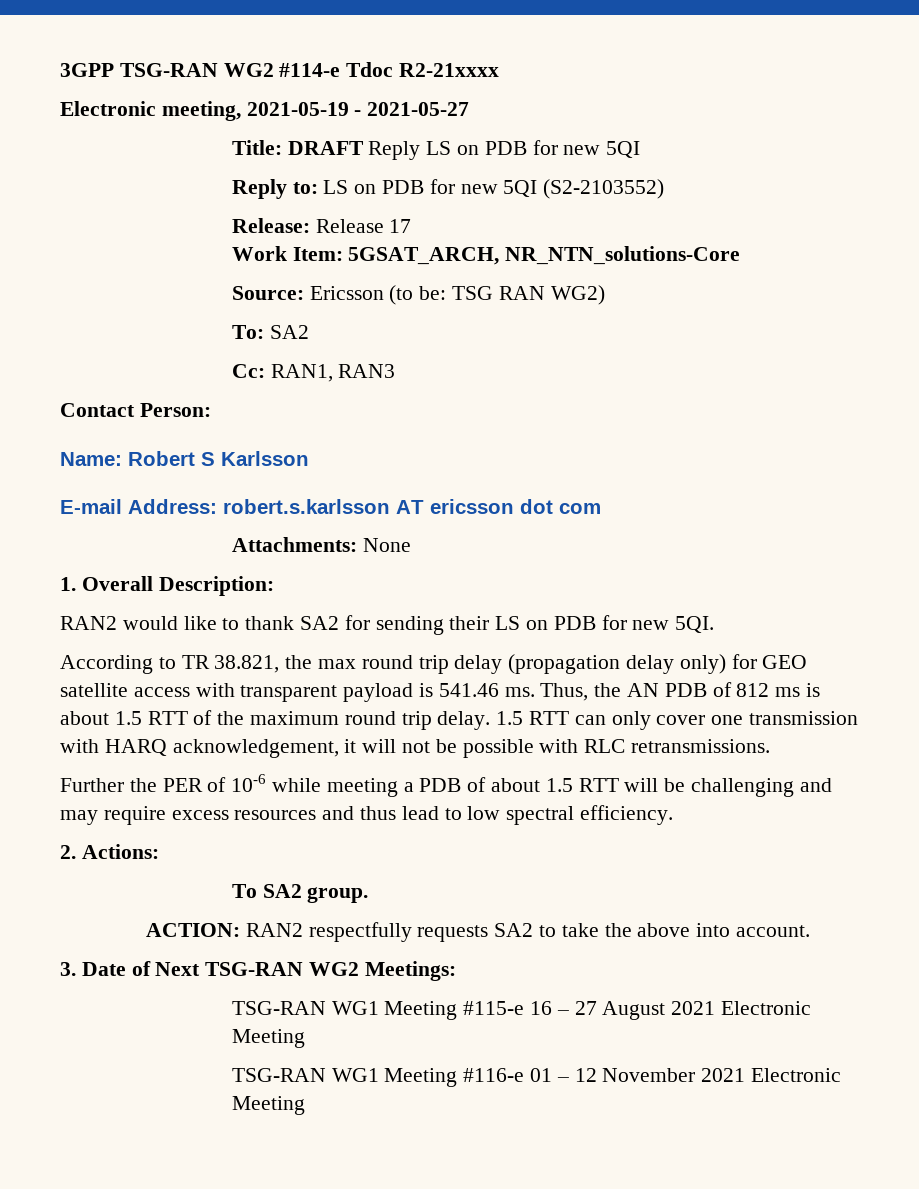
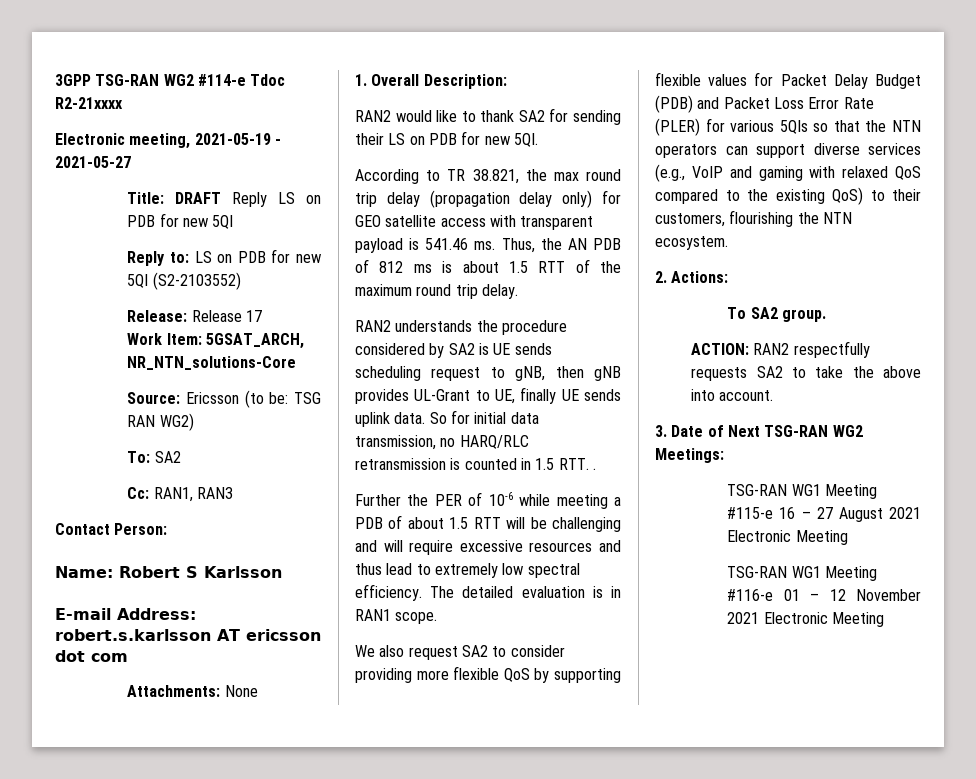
- Thus, the AN PDB of 812 ms is about 1.5 RTT of the maximum round trip delay. 1.5 RTT can only cover one transmission with HARQ acknowledgement, it will not be possible with RLC retransmissions.
+ Thus, the AN PDB of 812 ms is about 1.5 RTT of the maximum round trip delay.
+ RAN2 understands the procedure considered by SA2 is UE sends scheduling request to gNB, then gNB provides UL-Grant to UE, finally UE sends uplink data. So for initial data transmission, no HARQ/RLC retransmission is counted in 1.5 RTT. .
- Further the PER of 10-6 while meeting a PDB of about 1.5 RTT will be challenging and may require excess resources and thus lead to low spectral efficiency.
+ Further the PER of 10-6 while meeting a PDB of about 1.5 RTT will be challenging and will require excessive resources and thus lead to extremely low spectral efficiency. The detailed evaluation is in RAN1 scope.
+ We also request SA2 to consider providing more flexible QoS by supporting flexible values for Packet Delay Budget (PDB) and Packet Loss Error Rate (PLER) for various 5QIs so that the NTN operators can support diverse services (e.g., VoIP and gaming with relaxed QoS compared to the existing QoS) to their customers, flourishing the NTN ecosystem.

